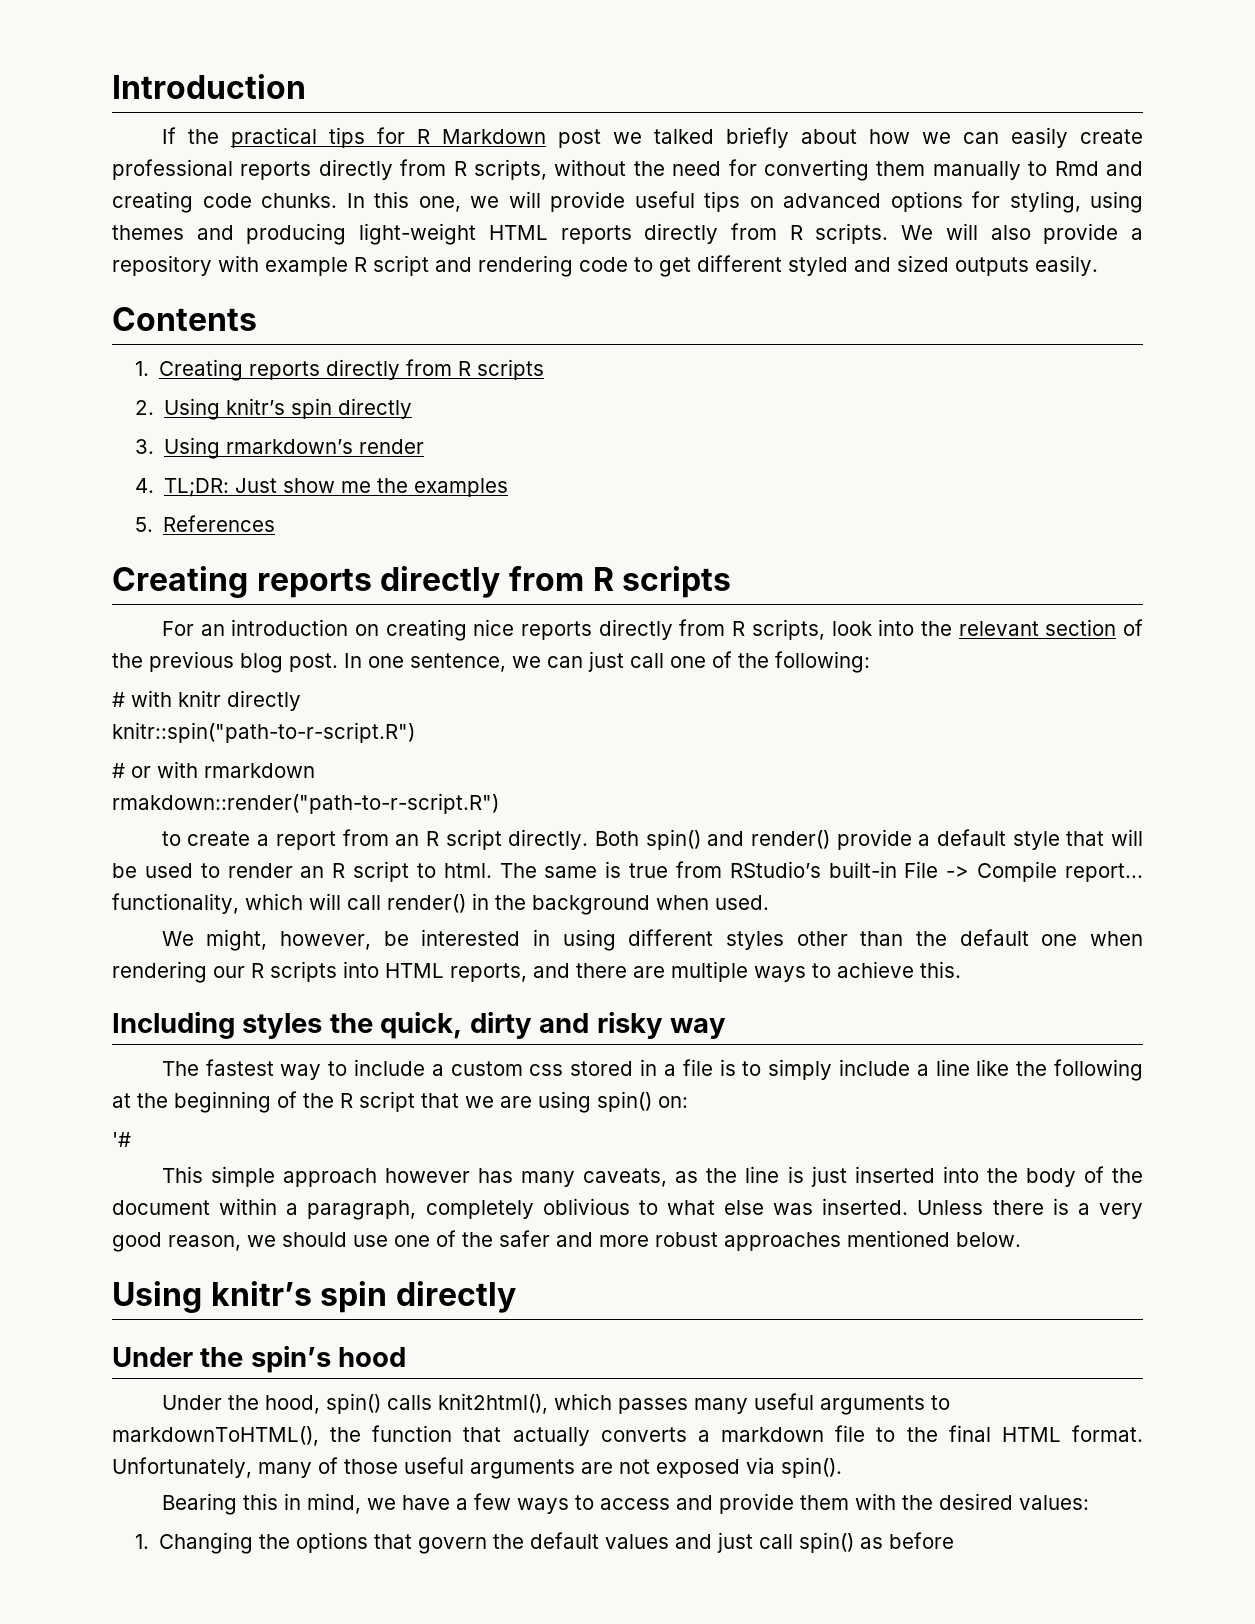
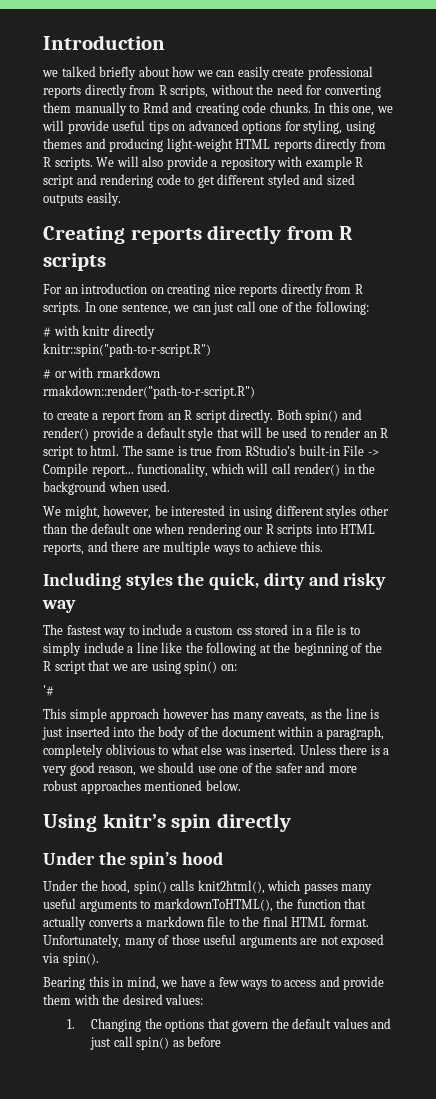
- If the practical tips for R Markdown post we talked briefly about how we can easily create professional reports directly from R scripts, without the need for converting them manually to Rmd and creating code chunks.
+ we talked briefly about how we can easily create professional reports directly from R scripts, without the need for converting them manually to Rmd and creating code chunks.
- Contents
- 1. Creating reports directly from R scripts
- 2. Using knitr’s spin directly
- 3. Using rmarkdown’s render
- 4. TL;DR: Just show me the examples
- 5. References
- For an introduction on creating nice reports directly from R scripts, look into the relevant section of the previous blog post.
+ For an introduction on creating nice reports directly from R scripts.

